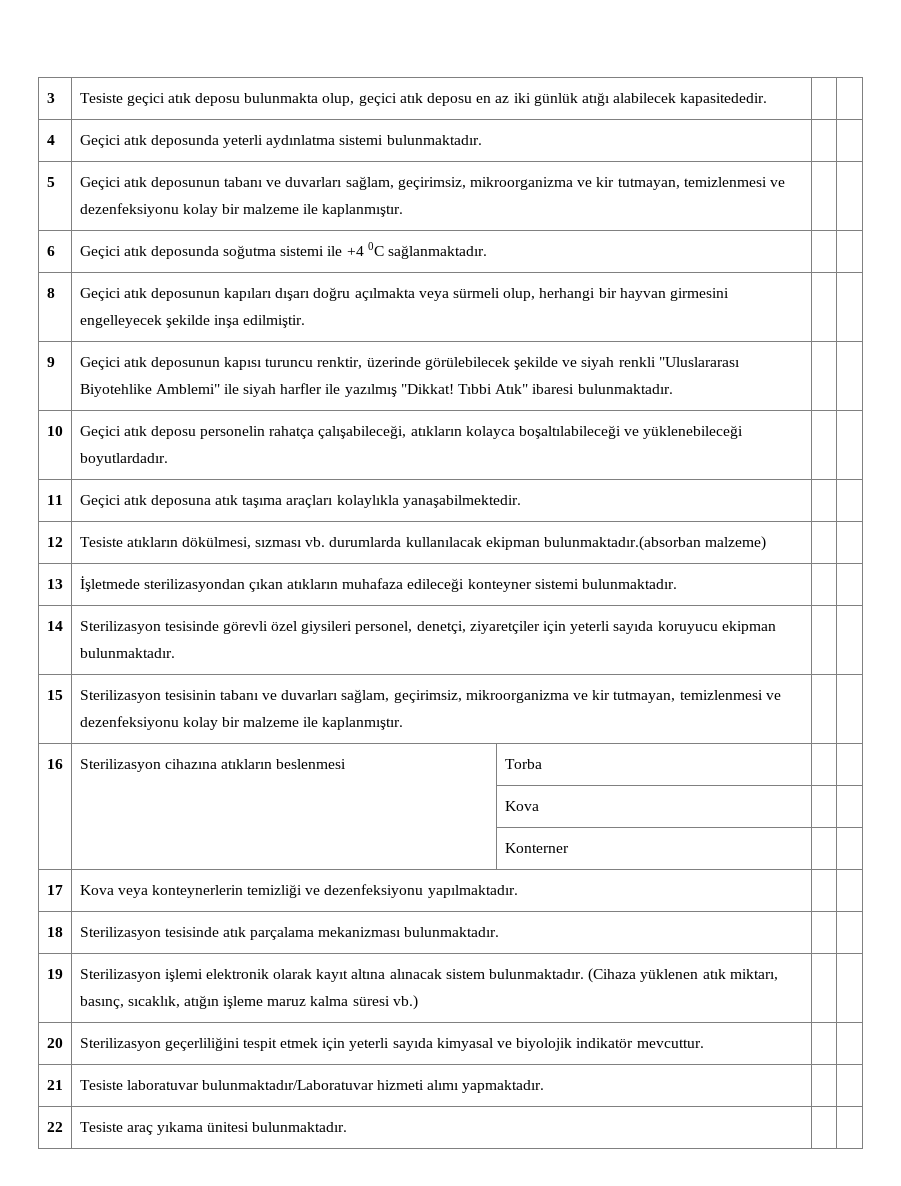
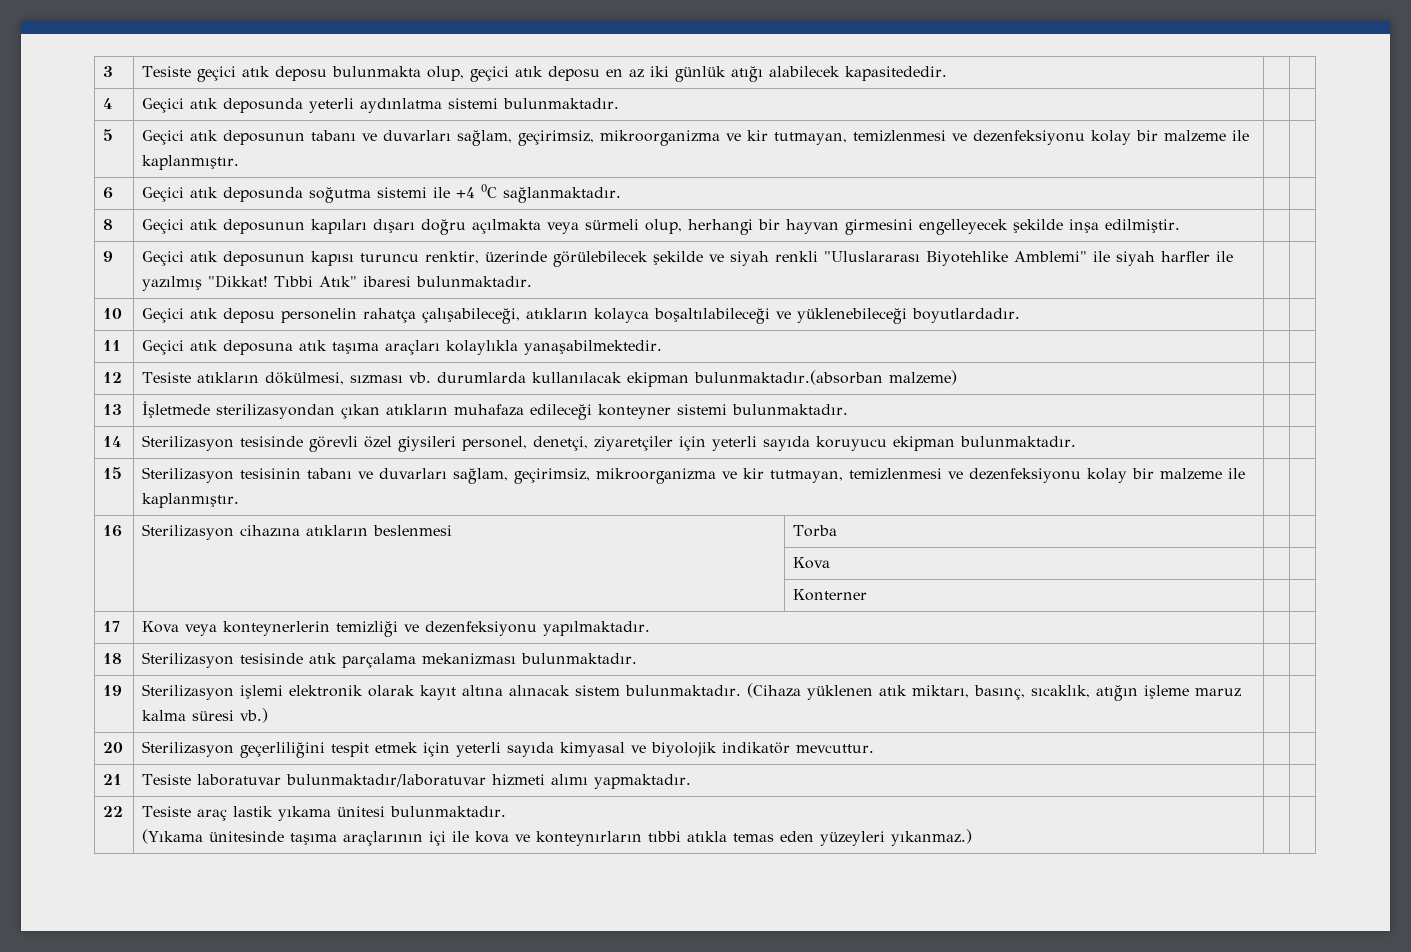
- 21 | Tesiste laboratuvar bulunmaktadır/Laboratuvar hizmeti alımı yapmaktadır. | |
+ 21 | Tesiste laboratuvar bulunmaktadır/laboratuvar hizmeti alımı yapmaktadır. | |
- 22 | Tesiste araç yıkama ünitesi bulunmaktadır. | |
+ 22 | Tesiste araç lastik yıkama ünitesi bulunmaktadır.
+ (Yıkama ünitesinde taşıma araçlarının içi ile kova ve konteynırların tıbbi atıkla temas eden yüzeyleri yıkanmaz.) | |

